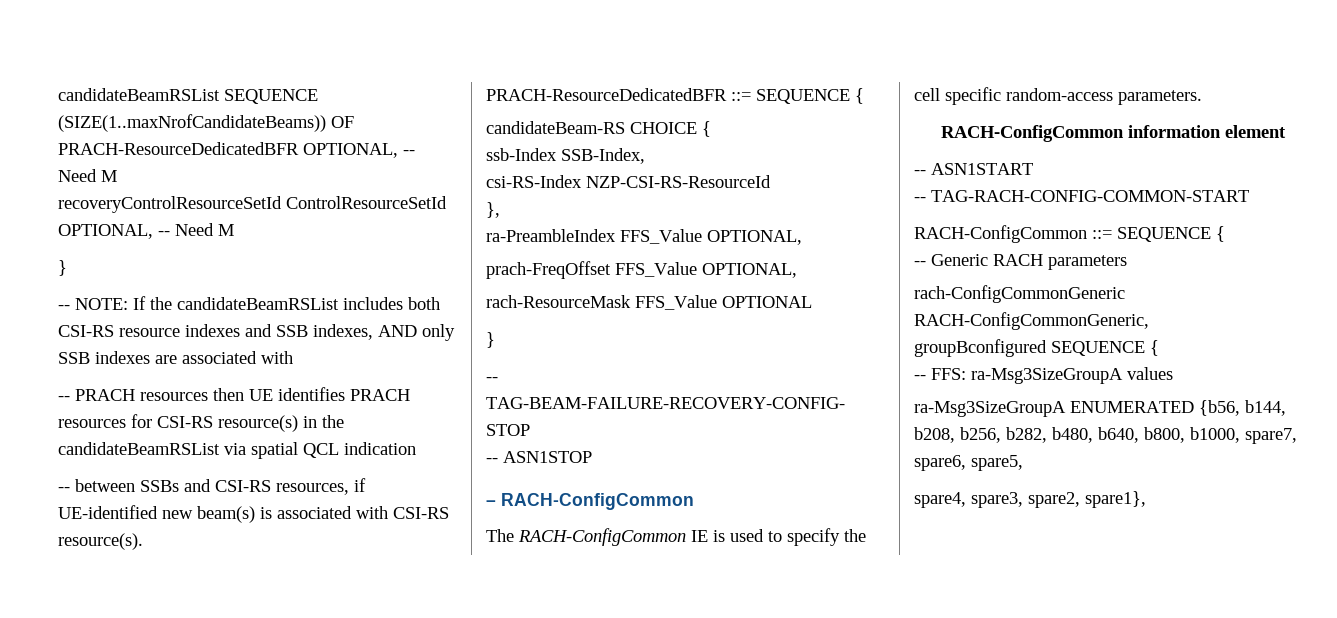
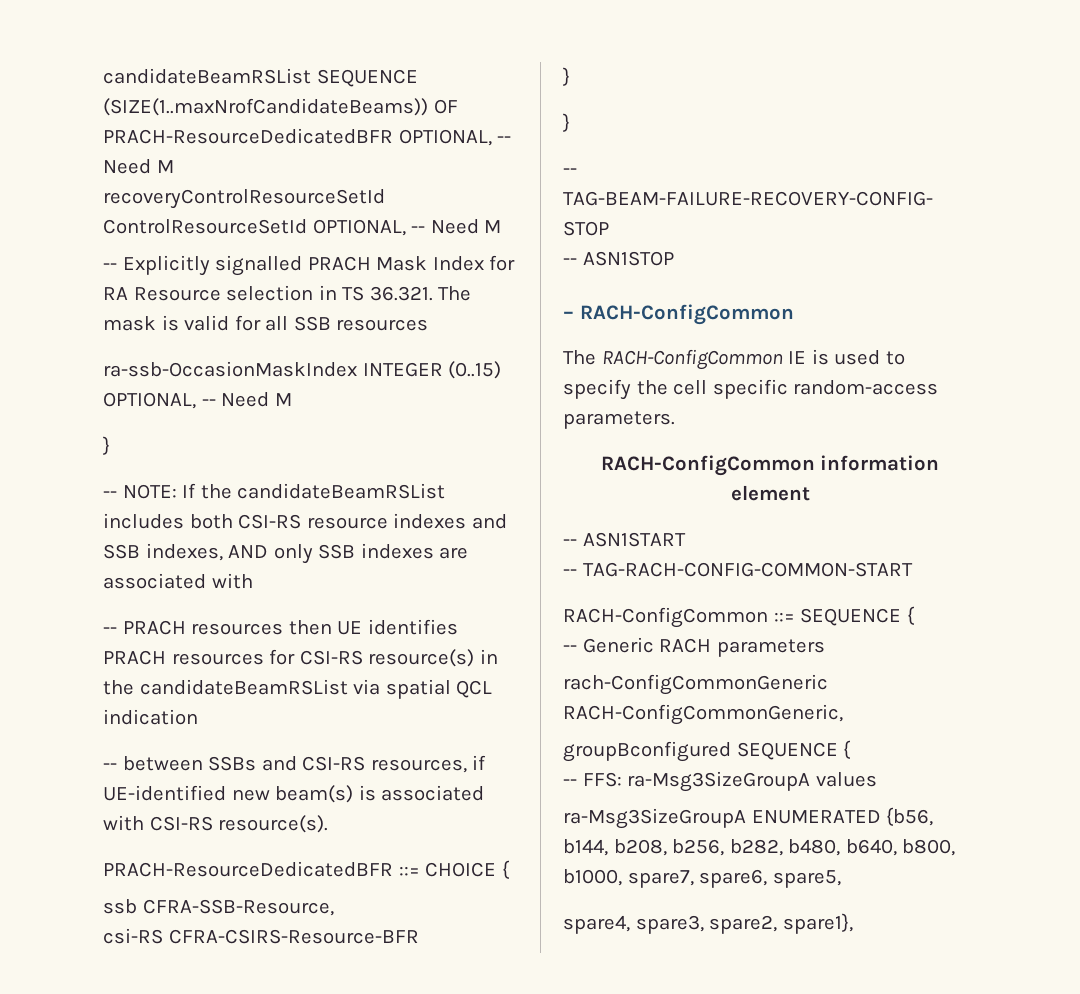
+ -- Explicitly signalled PRACH Mask Index for RA Resource selection in TS 36.321. The mask is valid for all SSB resources
+ ra-ssb-OccasionMaskIndex INTEGER (0..15) OPTIONAL, -- Need M
- PRACH-ResourceDedicatedBFR ::= SEQUENCE {
- candidateBeam-RS CHOICE {
+ PRACH-ResourceDedicatedBFR ::= CHOICE {
- ssb-Index SSB-Index,
- csi-RS-Index NZP-CSI-RS-ResourceId
- },
- ra-PreambleIndex FFS_Value OPTIONAL,
- prach-FreqOffset FFS_Value OPTIONAL,
- rach-ResourceMask FFS_Value OPTIONAL
+ ssb CFRA-SSB-Resource,
+ csi-RS CFRA-CSIRS-Resource-BFR
+ }

